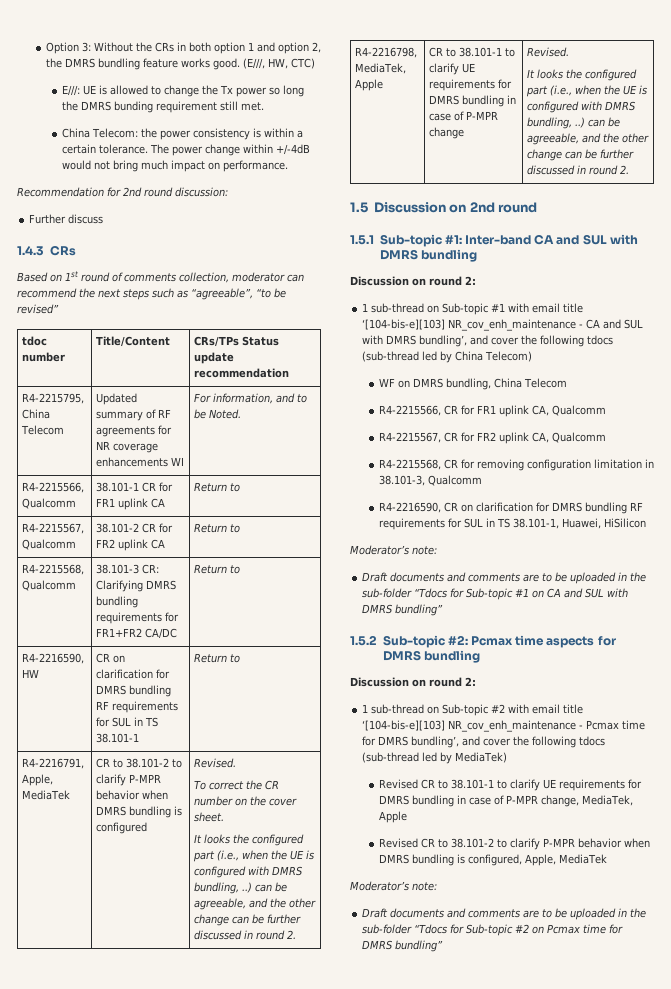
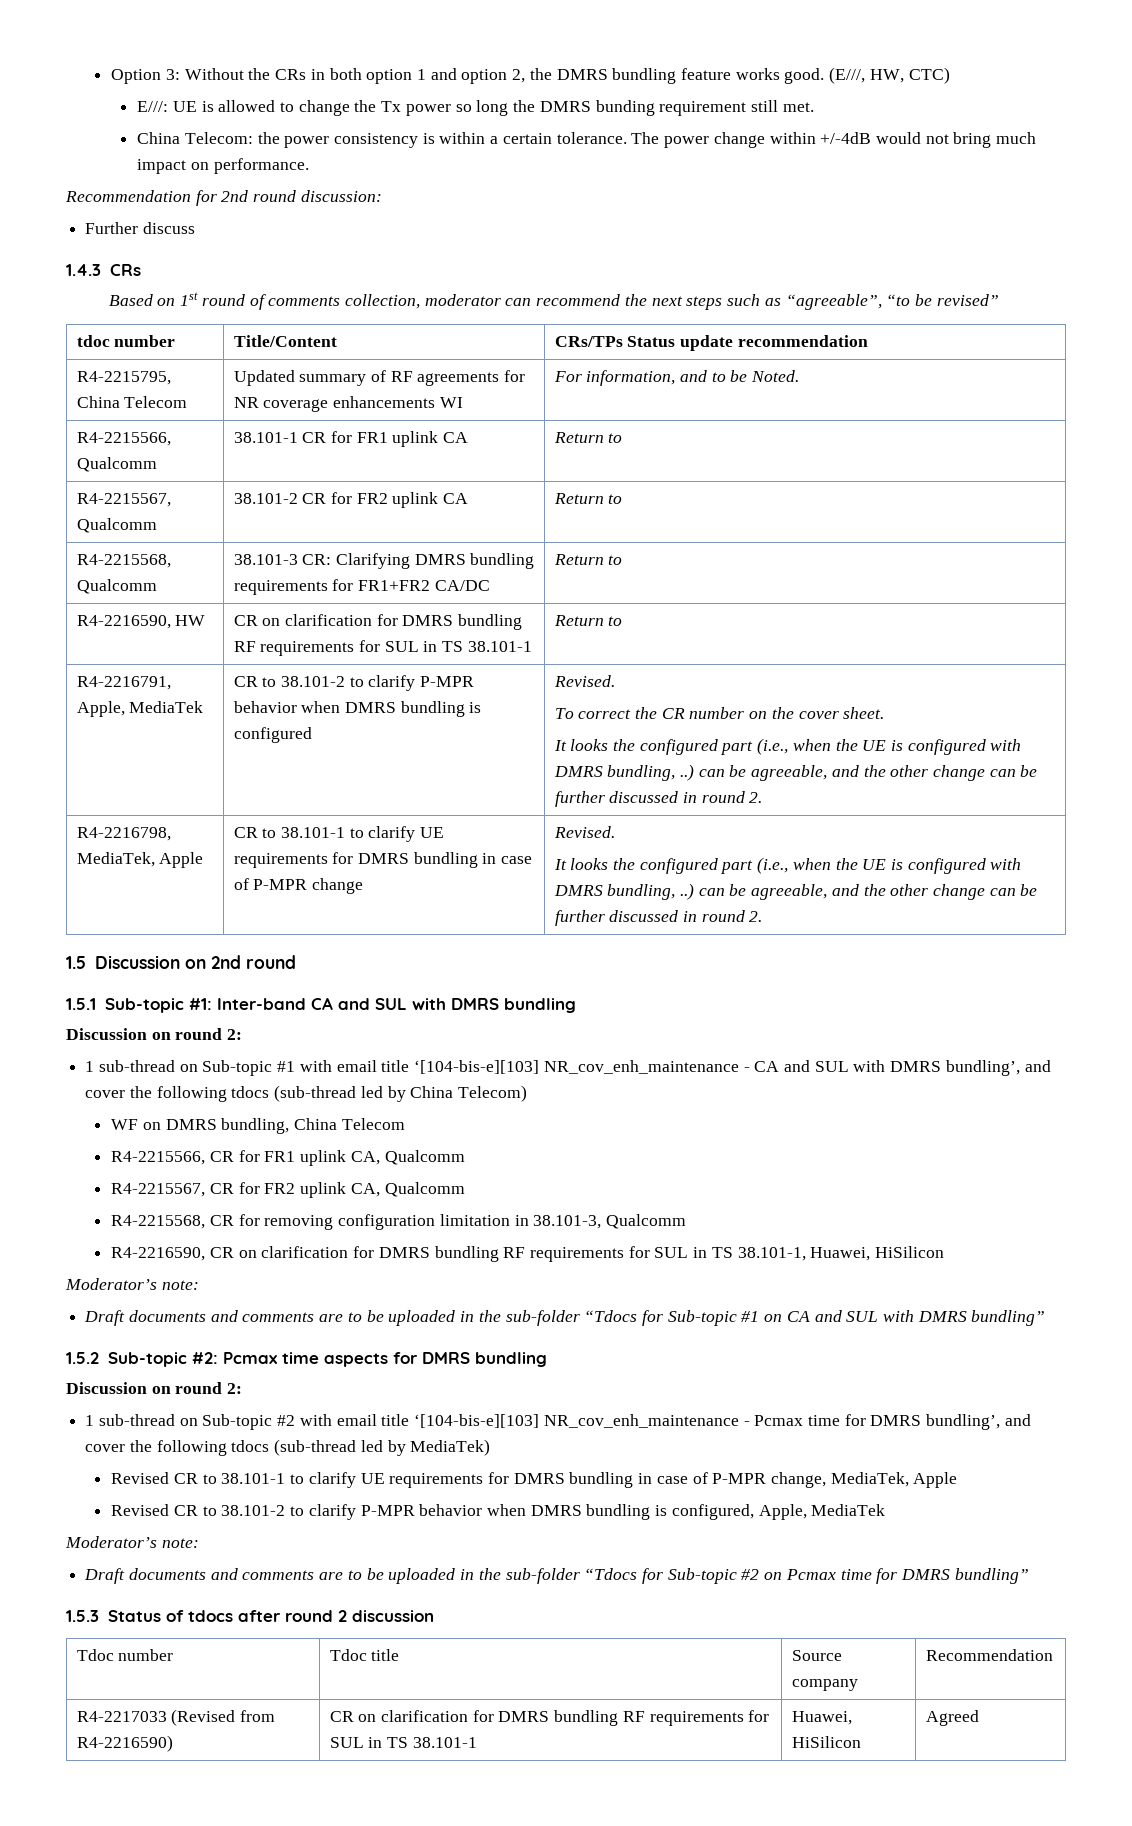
+ 1.5.3 Status of tdocs after round 2 discussion
+ Tdoc number | Tdoc title | Source company | Recommendation
+ R4-2217033 (Revised from R4-2216590) | CR on clarification for DMRS bundling RF requirements for SUL in TS 38.101-1 | Huawei, HiSilicon | Agreed

